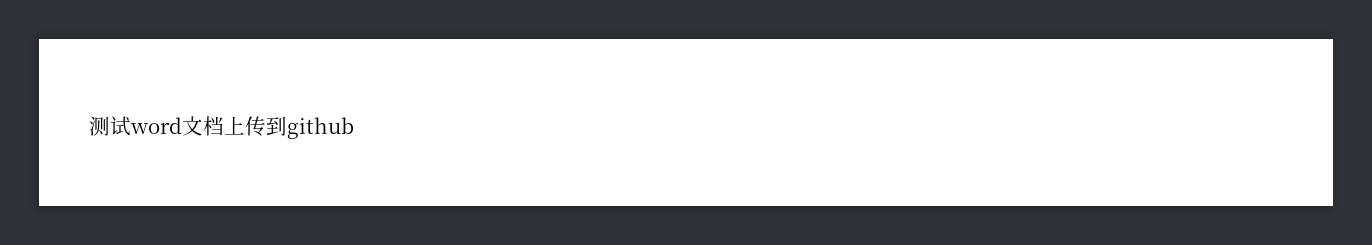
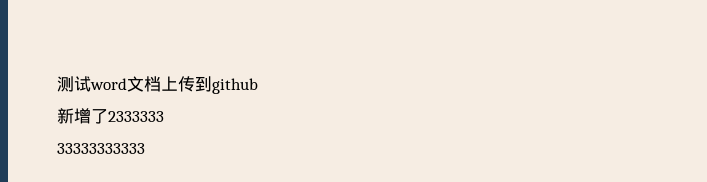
+ 新增了2333333
+ 33333333333

